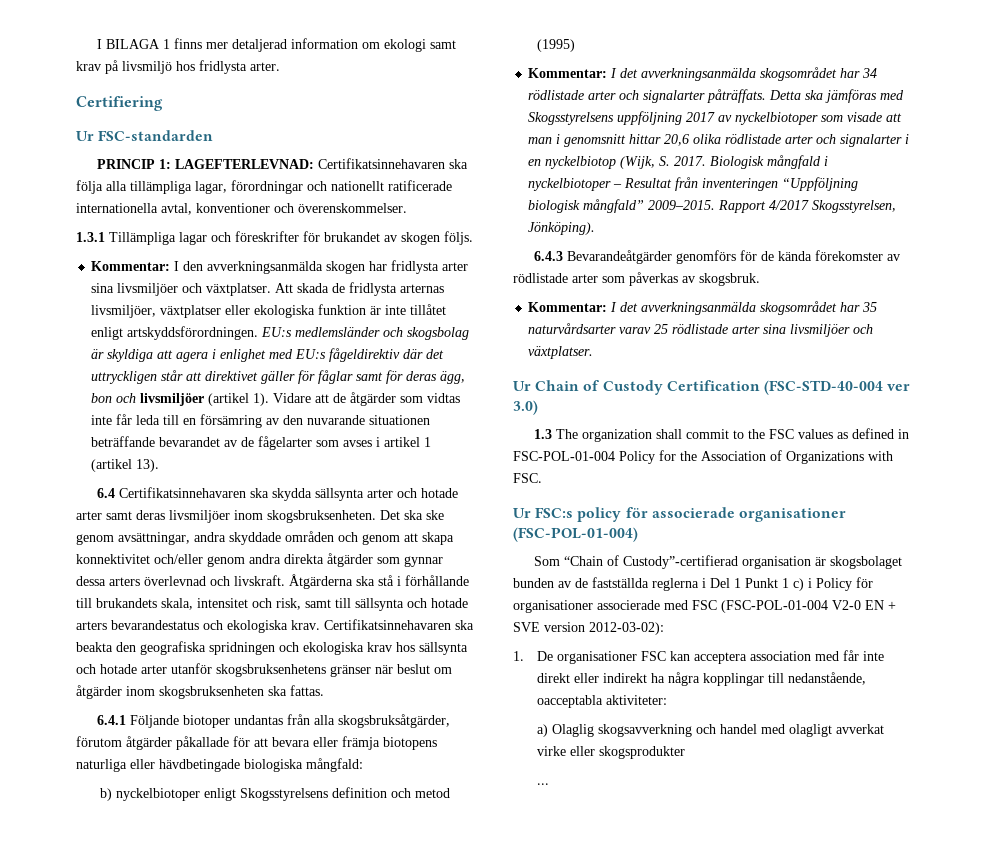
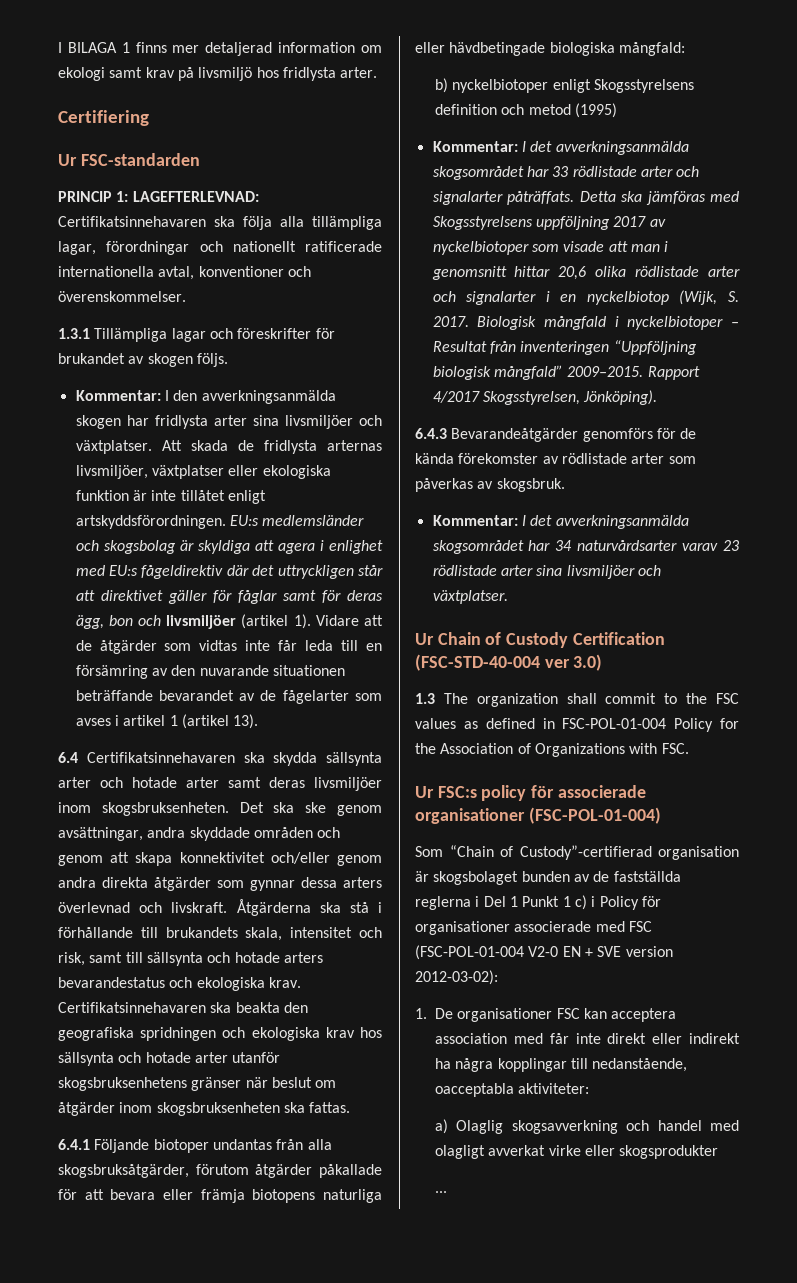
- Kommentar: I det avverkningsanmälda skogsområdet har 34 rödlistade arter och signalarter påträffats.
+ Kommentar: I det avverkningsanmälda skogsområdet har 33 rödlistade arter och signalarter påträffats.
- Kommentar: I det avverkningsanmälda skogsområdet har 35 naturvårdsarter varav 25 rödlistade arter sina livsmiljöer och växtplatser.
+ Kommentar: I det avverkningsanmälda skogsområdet har 34 naturvårdsarter varav 23 rödlistade arter sina livsmiljöer och växtplatser.

